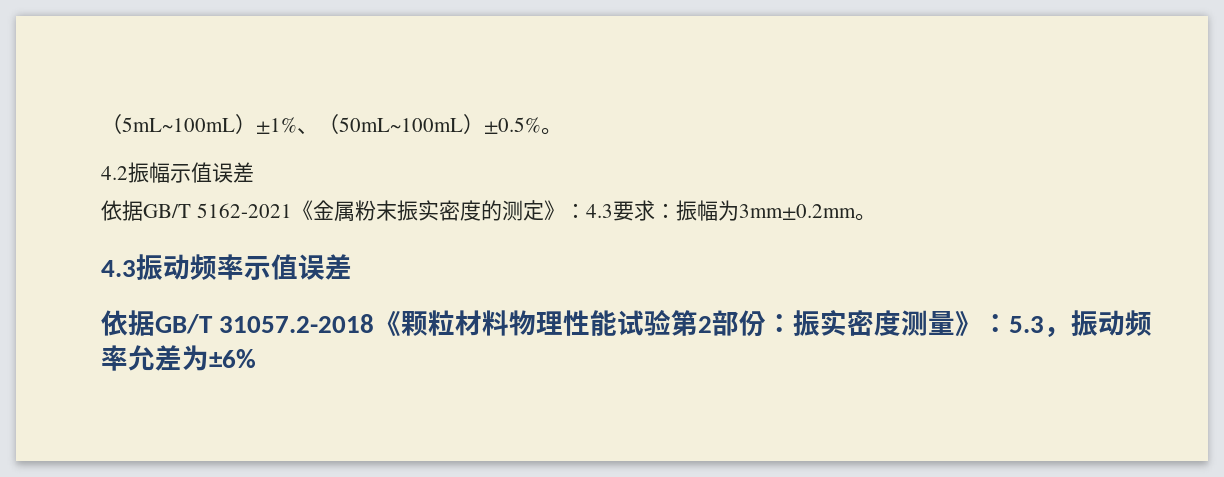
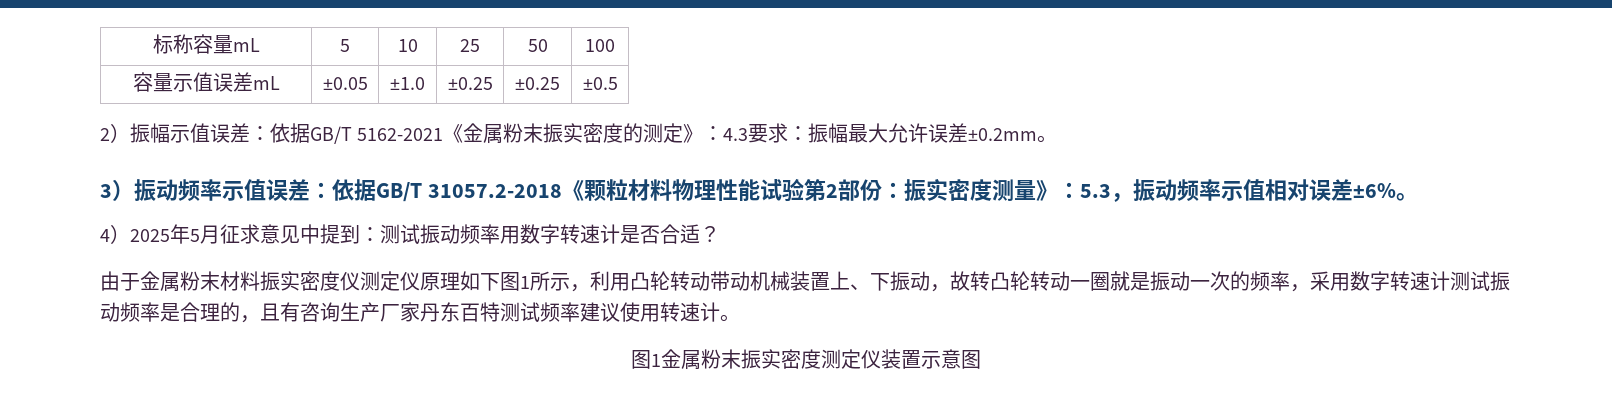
- （5mL~100mL）±1%、（50mL~100mL）±0.5%。
- 4.2振幅示值误差
- 依据GB/T 5162-2021《金属粉末振实密度的测定》：4.3要求：振幅为3mm±0.2mm。
- 4.3振动频率示值误差
- 依据GB/T 31057.2-2018《颗粒材料物理性能试验第2部份：振实密度测量》：5.3，振动频率允差为±6%
+ 标称容量mL | 5 | 10 | 25 | 50 | 100
+ 容量示值误差mL | ±0.05 | ±1.0 | ±0.25 | ±0.25 | ±0.5
+ 2）振幅示值误差：依据GB/T 5162-2021《金属粉末振实密度的测定》：4.3要求：振幅最大允许误差±0.2mm。
+ 3）振动频率示值误差：依据GB/T 31057.2-2018《颗粒材料物理性能试验第2部份：振实密度测量》：5.3，振动频率示值相对误差±6%。
+ 4）2025年5月征求意见中提到：测试振动频率用数字转速计是否合适？
+ 由于金属粉末材料振实密度仪测定仪原理如下图1所示，利用凸轮转动带动机械装置上、下振动，故转凸轮转动一圈就是振动一次的频率，采用数字转速计测试振动频率是合理的，且有咨询生产厂家丹东百特测试频率建议使用转速计。
+ 图1金属粉末振实密度测定仪装置示意图

